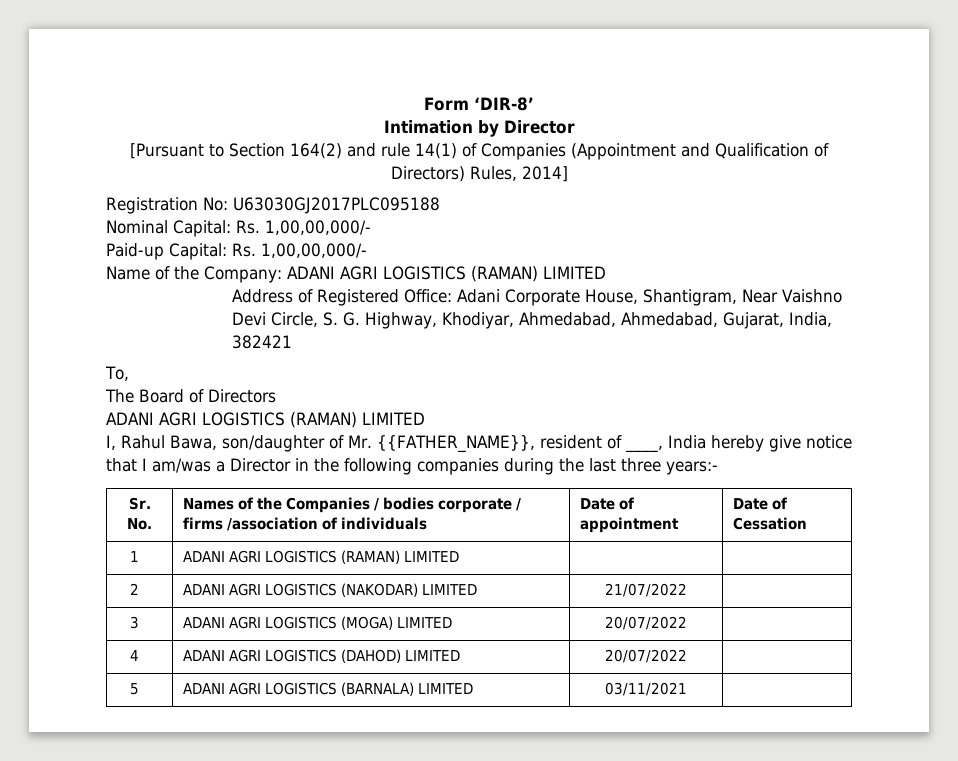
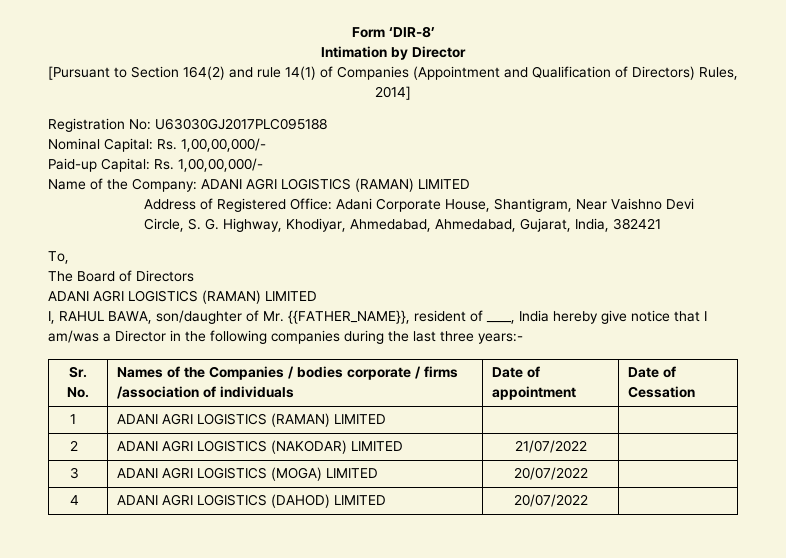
- I, Rahul Bawa, son/daughter of Mr. {{FATHER_NAME}}, resident of ____, India hereby give notice that I am/was a Director in the following companies during the last three years:-
+ I, RAHUL BAWA, son/daughter of Mr. {{FATHER_NAME}}, resident of ____, India hereby give notice that I am/was a Director in the following companies during the last three years:-
- 5 | ADANI AGRI LOGISTICS (BARNALA) LIMITED | 03/11/2021 |

